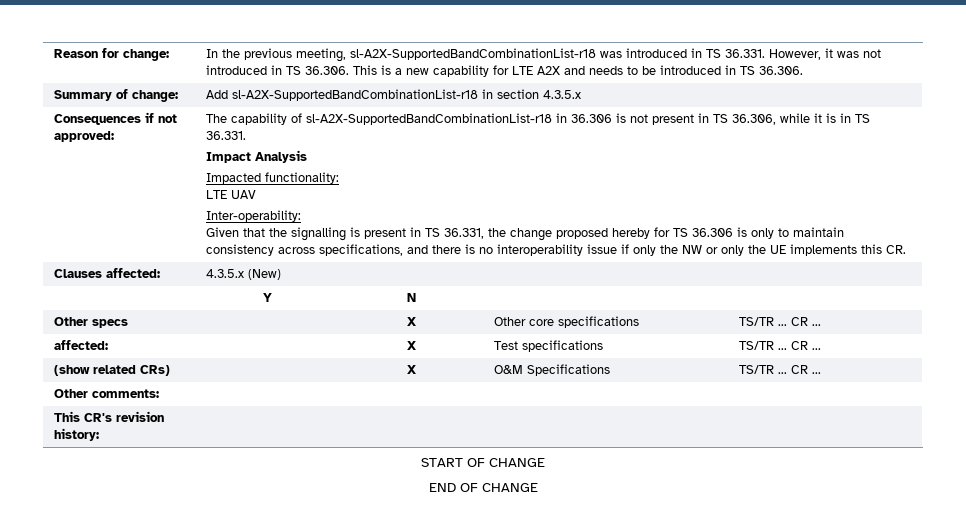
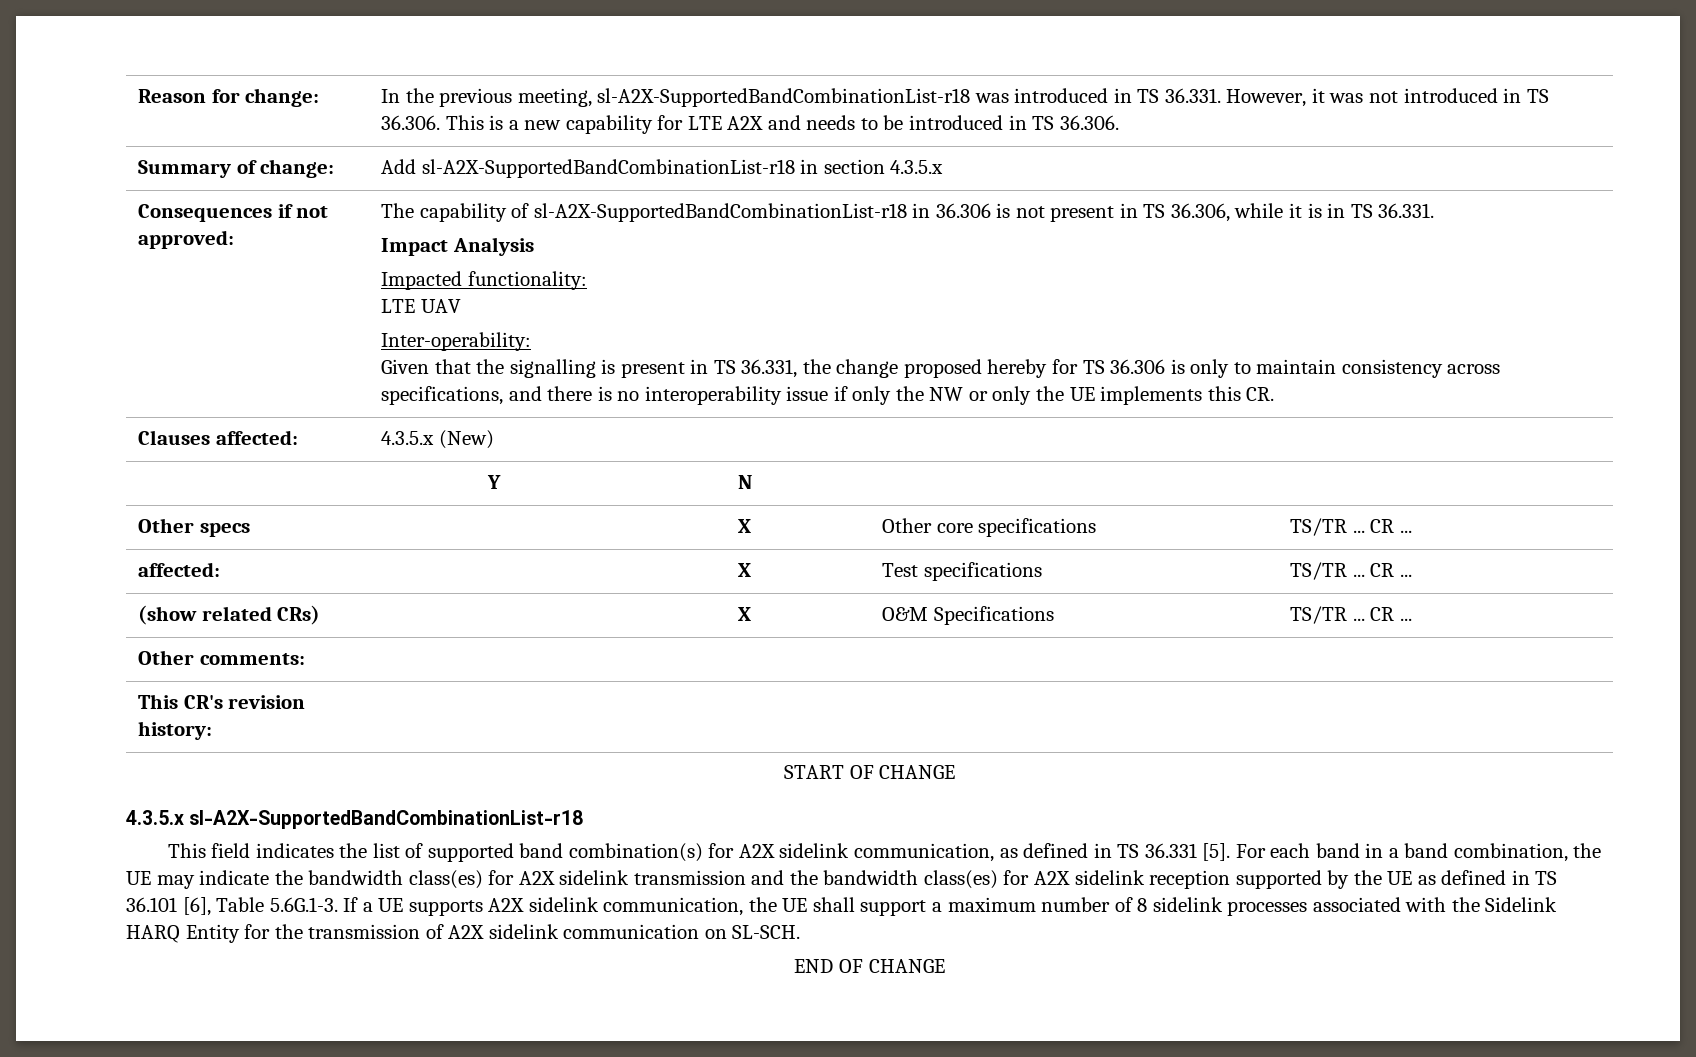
+ 4.3.5.x sl-A2X-SupportedBandCombinationList-r18
+ This field indicates the list of supported band combination(s) for A2X sidelink communication, as defined in TS 36.331 [5]. For each band in a band combination, the UE may indicate the bandwidth class(es) for A2X sidelink transmission and the bandwidth class(es) for A2X sidelink reception supported by the UE as defined in TS 36.101 [6], Table 5.6G.1-3. If a UE supports A2X sidelink communication, the UE shall support a maximum number of 8 sidelink processes associated with the Sidelink HARQ Entity for the transmission of A2X sidelink communication on SL-SCH.

